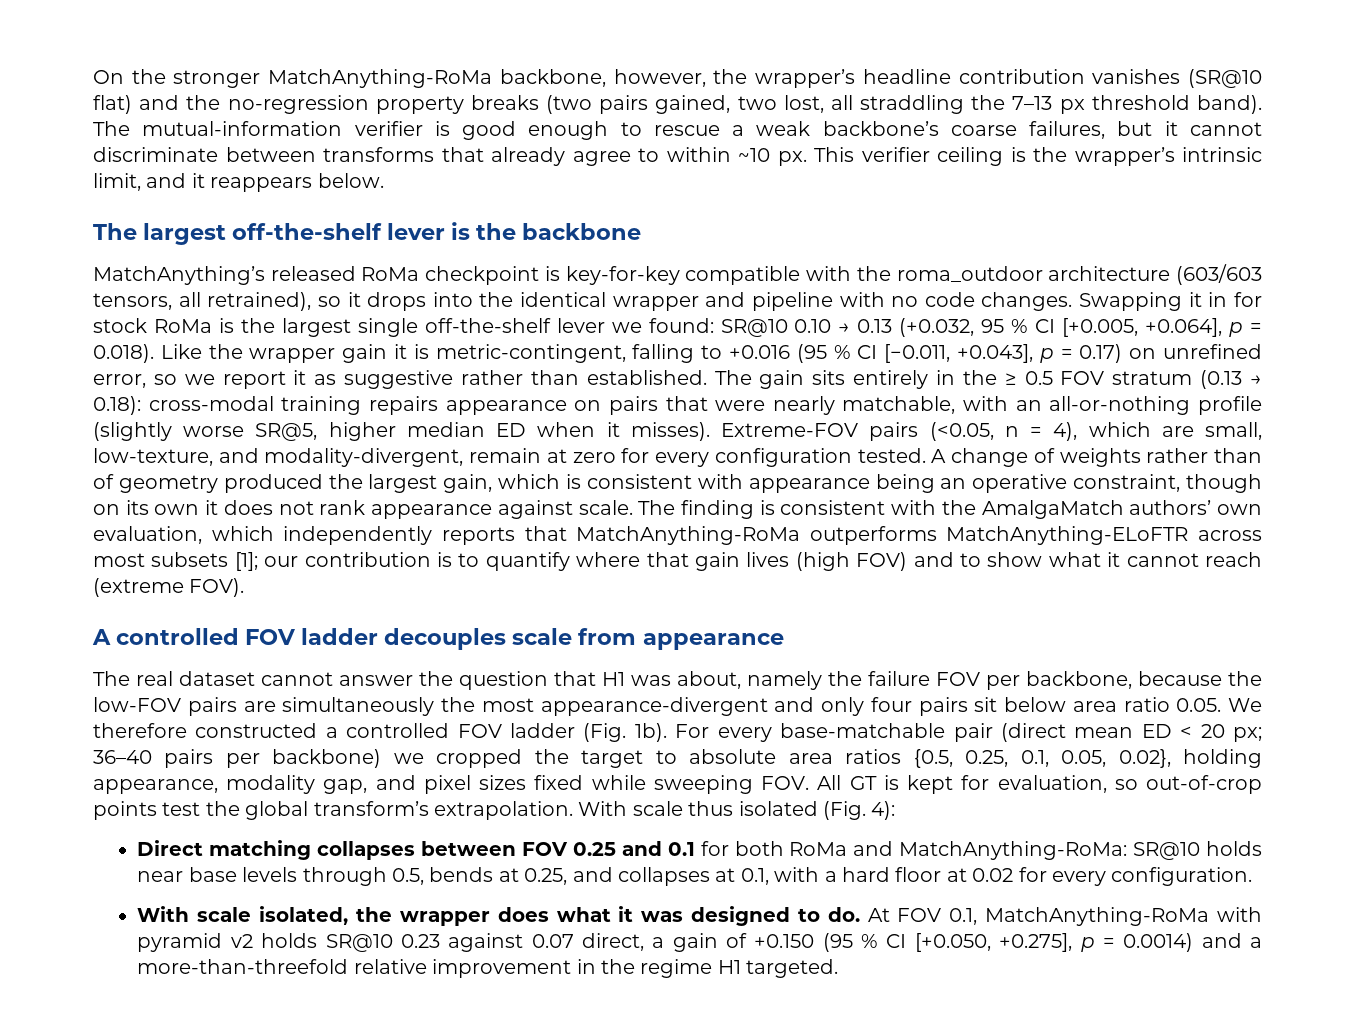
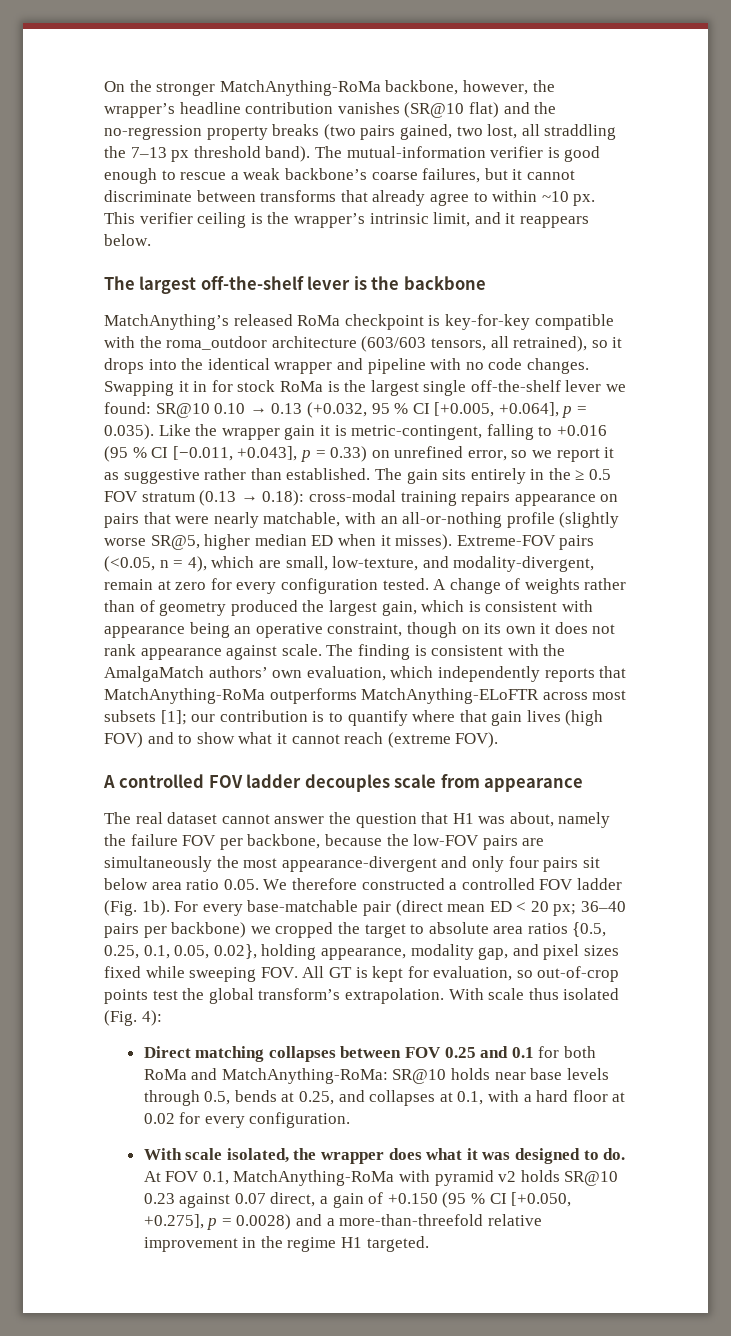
- Swapping it in for stock RoMa is the largest single off-the-shelf lever we found: SR@10 0.10 → 0.13 (+0.032, 95 % CI [+0.005, +0.064], p = 0.018). Like the wrapper gain it is metric-contingent, falling to +0.016 (95 % CI [−0.011, +0.043], p = 0.17) on unrefined error, so we report it as suggestive rather than established.
+ Swapping it in for stock RoMa is the largest single off-the-shelf lever we found: SR@10 0.10 → 0.13 (+0.032, 95 % CI [+0.005, +0.064], p = 0.035). Like the wrapper gain it is metric-contingent, falling to +0.016 (95 % CI [−0.011, +0.043], p = 0.33) on unrefined error, so we report it as suggestive rather than established.
- At FOV 0.1, MatchAnything-RoMa with pyramid v2 holds SR@10 0.23 against 0.07 direct, a gain of +0.150 (95 % CI [+0.050, +0.275], p = 0.0014) and a more-than-threefold relative improvement in the regime H1 targeted.
+ At FOV 0.1, MatchAnything-RoMa with pyramid v2 holds SR@10 0.23 against 0.07 direct, a gain of +0.150 (95 % CI [+0.050, +0.275], p = 0.0028) and a more-than-threefold relative improvement in the regime H1 targeted.

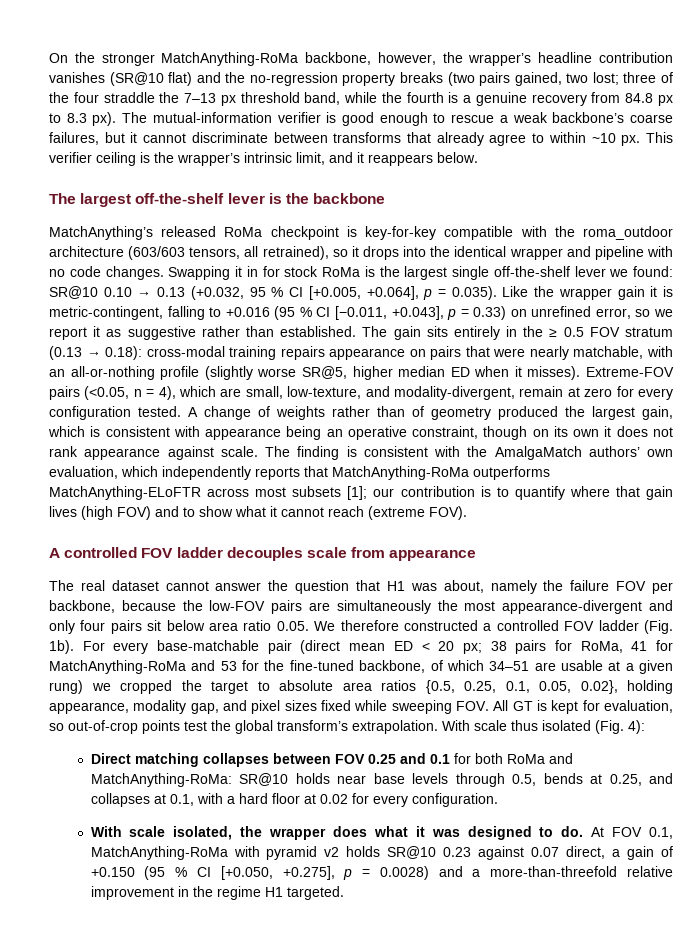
- On the stronger MatchAnything-RoMa backbone, however, the wrapper’s headline contribution vanishes (SR@10 flat) and the no-regression property breaks (two pairs gained, two lost, all straddling the 7–13 px threshold band).
+ On the stronger MatchAnything-RoMa backbone, however, the wrapper’s headline contribution vanishes (SR@10 flat) and the no-regression property breaks (two pairs gained, two lost; three of the four straddle the 7–13 px threshold band, while the fourth is a genuine recovery from 84.8 px to 8.3 px).
- For every base-matchable pair (direct mean ED < 20 px; 36–40 pairs per backbone) we cropped the target to absolute area ratios {0.5, 0.25, 0.1, 0.05, 0.02}, holding appearance, modality gap, and pixel sizes fixed while sweeping FOV. All GT is kept for evaluation, so out-of-crop points test the global transform’s extrapolation.
+ For every base-matchable pair (direct mean ED < 20 px; 38 pairs for RoMa, 41 for MatchAnything-RoMa and 53 for the fine-tuned backbone, of which 34–51 are usable at a given rung) we cropped the target to absolute area ratios {0.5, 0.25, 0.1, 0.05, 0.02}, holding appearance, modality gap, and pixel sizes fixed while sweeping FOV. All GT is kept for evaluation, so out-of-crop points test the global transform’s extrapolation.

